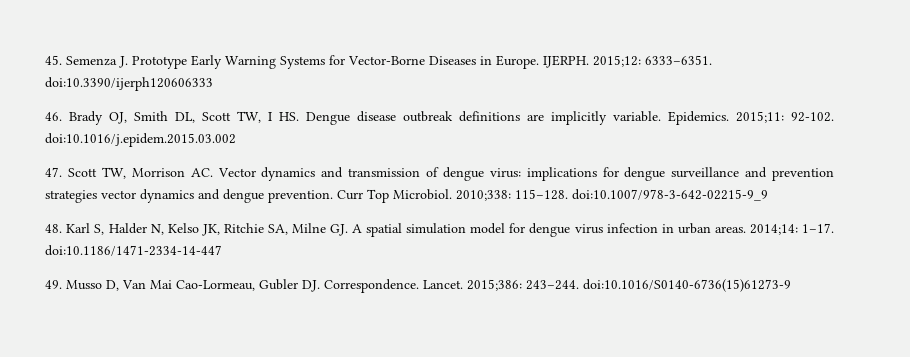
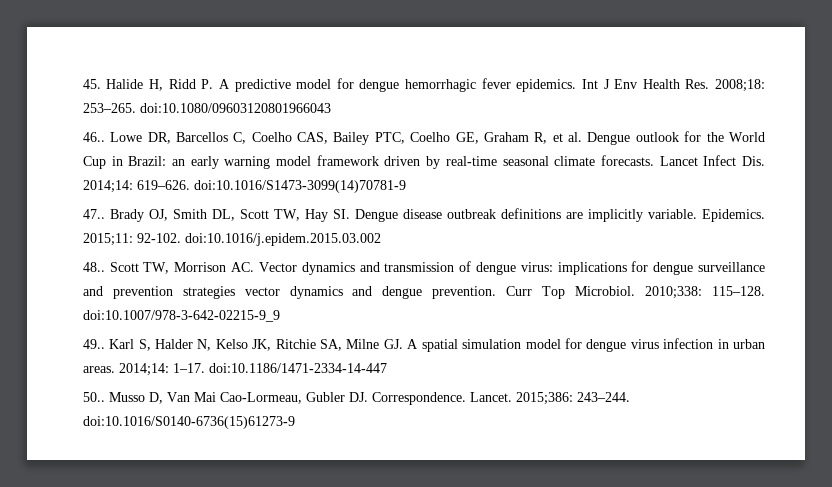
- 45. Semenza J. Prototype Early Warning Systems for Vector-Borne Diseases in Europe. IJERPH. 2015;12: 6333–6351. doi:10.3390/ijerph120606333
- 46. Brady OJ, Smith DL, Scott TW, I HS. Dengue disease outbreak definitions are implicitly variable.
+ 45. Halide H, Ridd P. A predictive model for dengue hemorrhagic fever epidemics. Int J Env Health Res. 2008;18: 253–265. doi:10.1080/09603120801966043
+ 46.. Lowe DR, Barcellos C, Coelho CAS, Bailey PTC, Coelho GE, Graham R, et al. Dengue outlook for the World Cup in Brazil: an early warning model framework driven by real-time seasonal climate forecasts. Lancet Infect Dis. 2014;14: 619–626. doi:10.1016/S1473-3099(14)70781-9
+ 47.. Brady OJ, Smith DL, Scott TW, Hay SI. Dengue disease outbreak definitions are implicitly variable.
- 47. Scott TW, Morrison AC. Vector dynamics and transmission of dengue virus: implications for dengue surveillance and prevention strategies vector dynamics and dengue prevention.
+ 48.. Scott TW, Morrison AC. Vector dynamics and transmission of dengue virus: implications for dengue surveillance and prevention strategies vector dynamics and dengue prevention.
- 48. Karl S, Halder N, Kelso JK, Ritchie SA, Milne GJ. A spatial simulation model for dengue virus infection in urban areas.
+ 49.. Karl S, Halder N, Kelso JK, Ritchie SA, Milne GJ. A spatial simulation model for dengue virus infection in urban areas.
- 49. Musso D, Van Mai Cao-Lormeau, Gubler DJ. Correspondence.
+ 50.. Musso D, Van Mai Cao-Lormeau, Gubler DJ. Correspondence.

